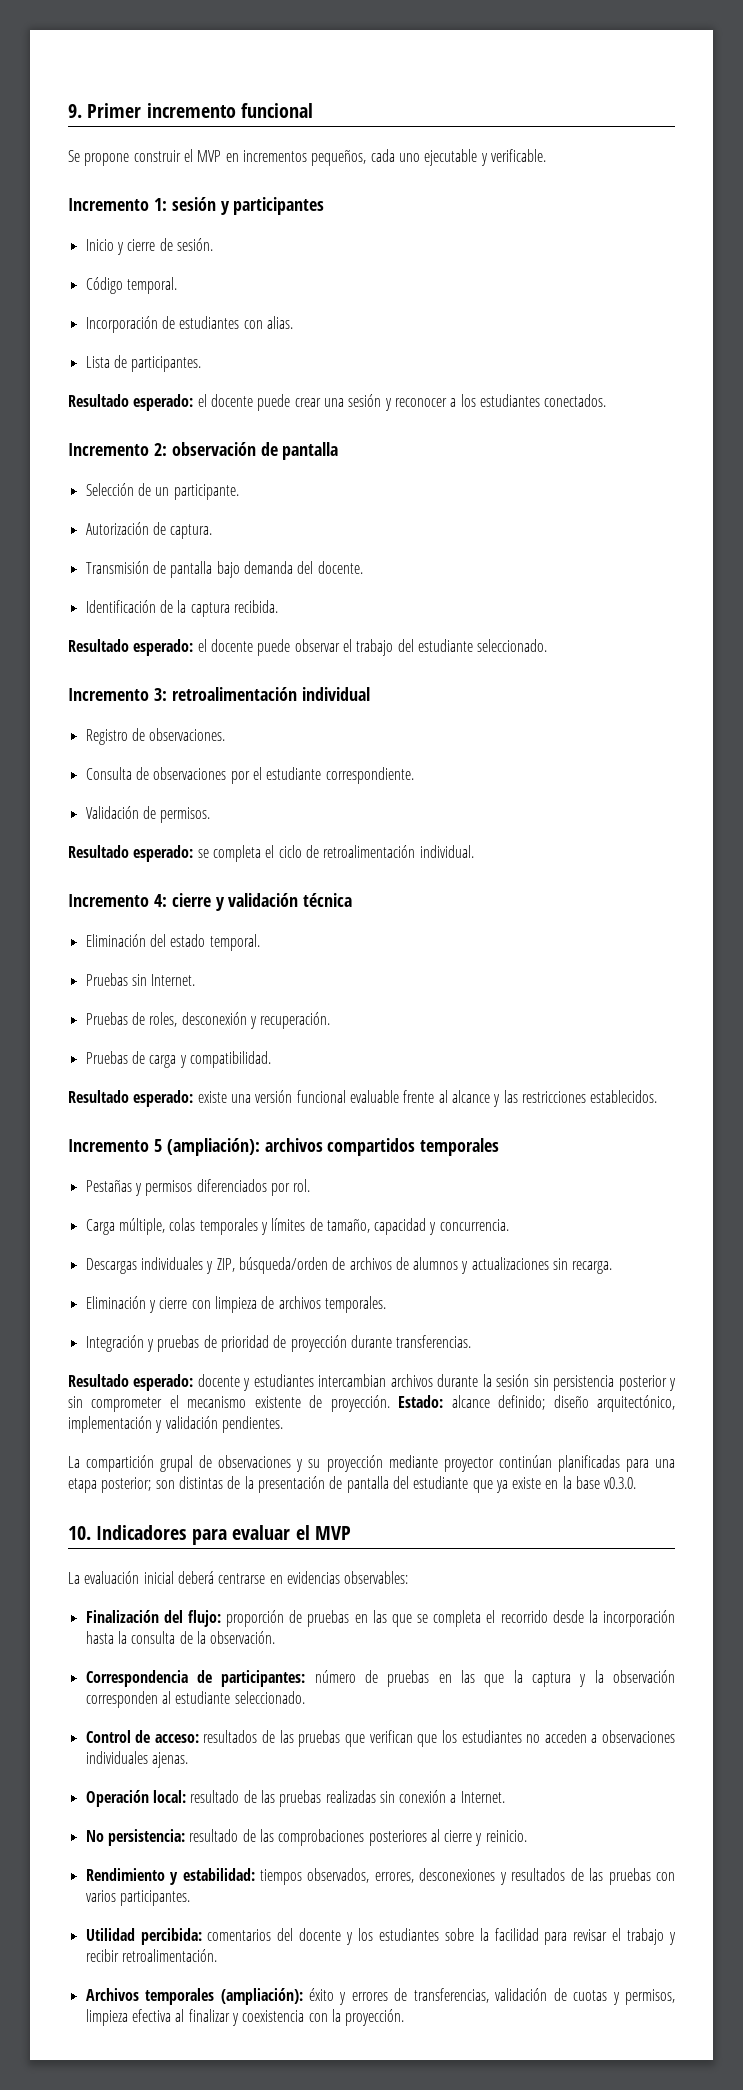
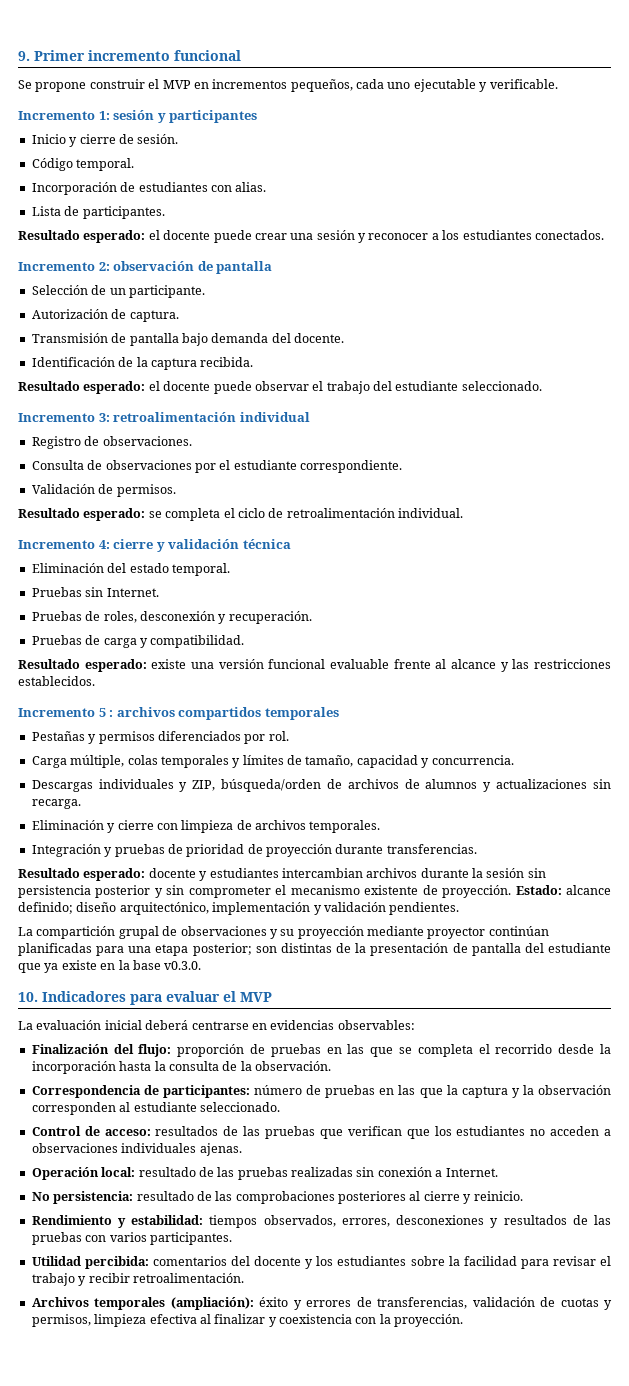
- Incremento 5 (ampliación): archivos compartidos temporales
+ Incremento 5 : archivos compartidos temporales

